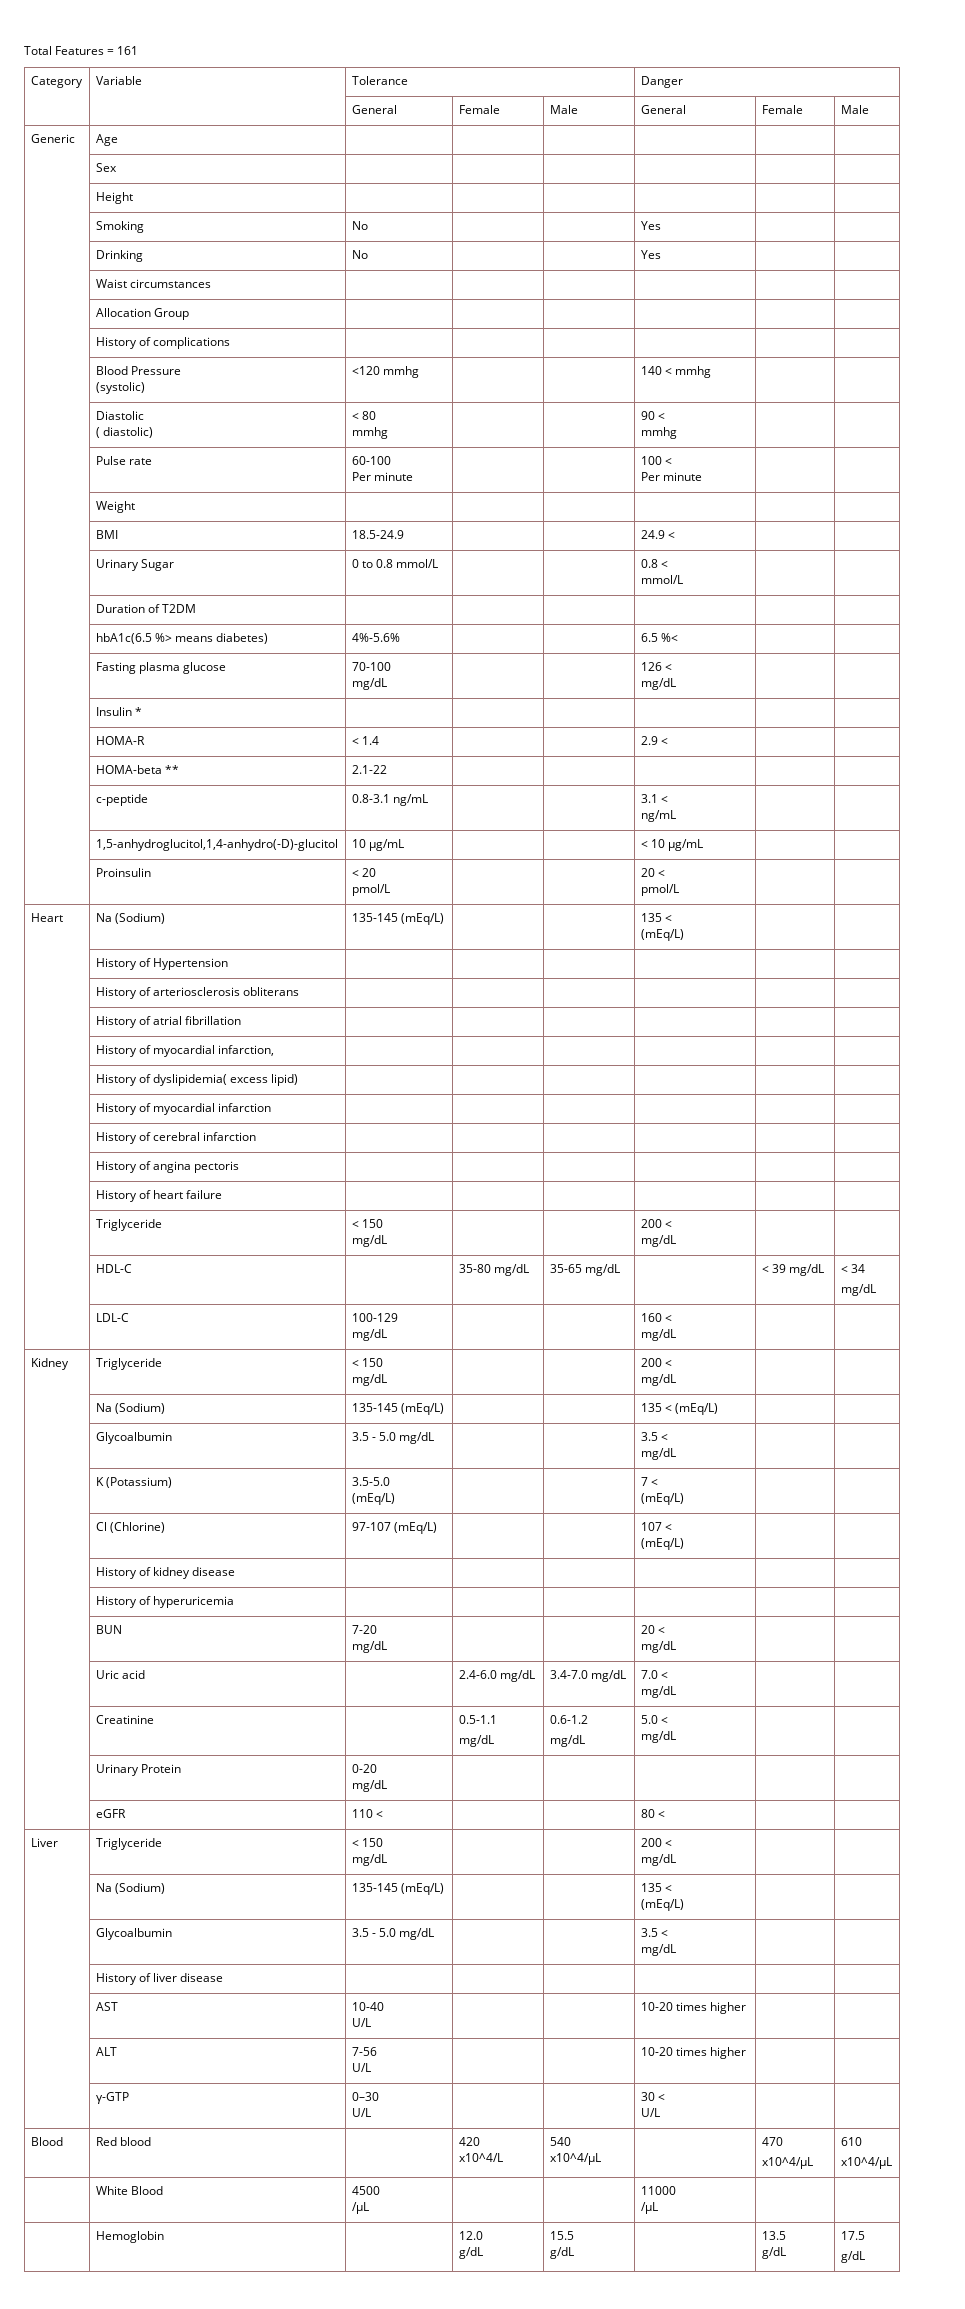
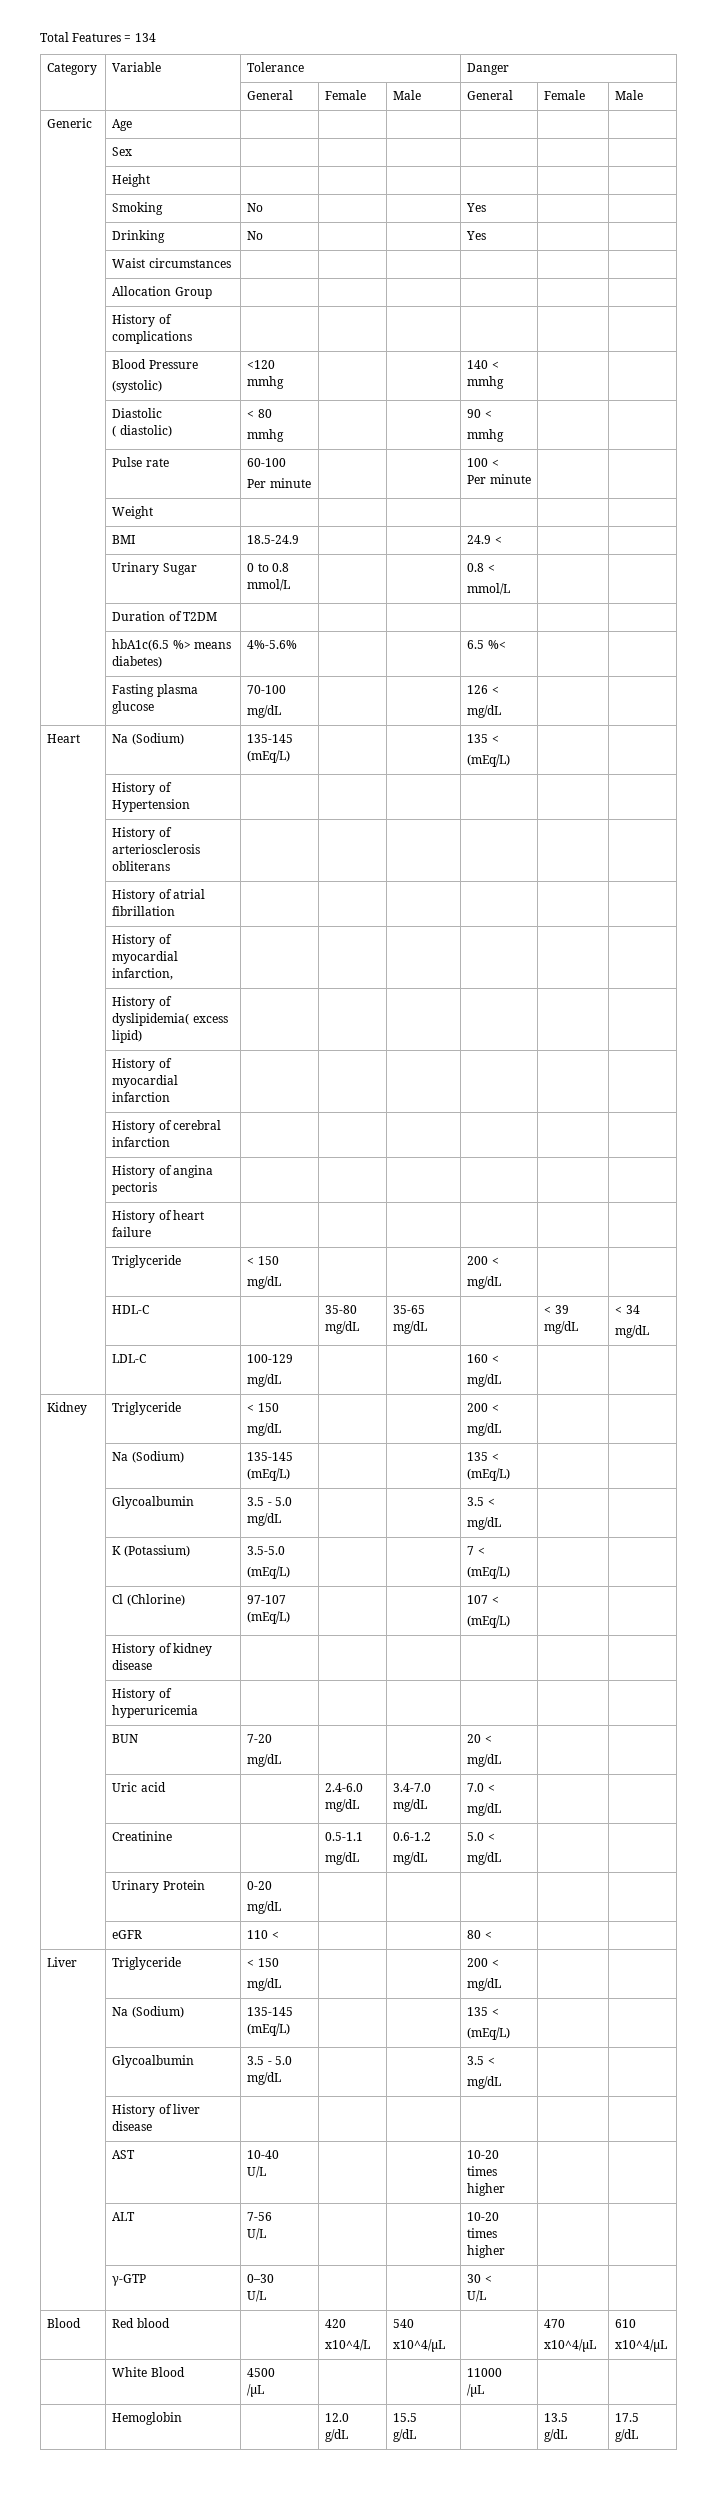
- Total Features = 161
+ Total Features = 134
- | Insulin * | | | | | |
- | HOMA-R | < 1.4 | | | 2.9 < | |
- | HOMA-beta ** | 2.1-22 | | | | |
- | c-peptide | 0.8-3.1 ng/mL | | | 3.1 <
- ng/mL | |
- | 1,5-anhydroglucitol,1,4-anhydro(-D)-glucitol | 10 µg/mL | | | < 10 µg/mL | |
- | Proinsulin | < 20
- pmol/L | | | 20 <
- pmol/L | |

